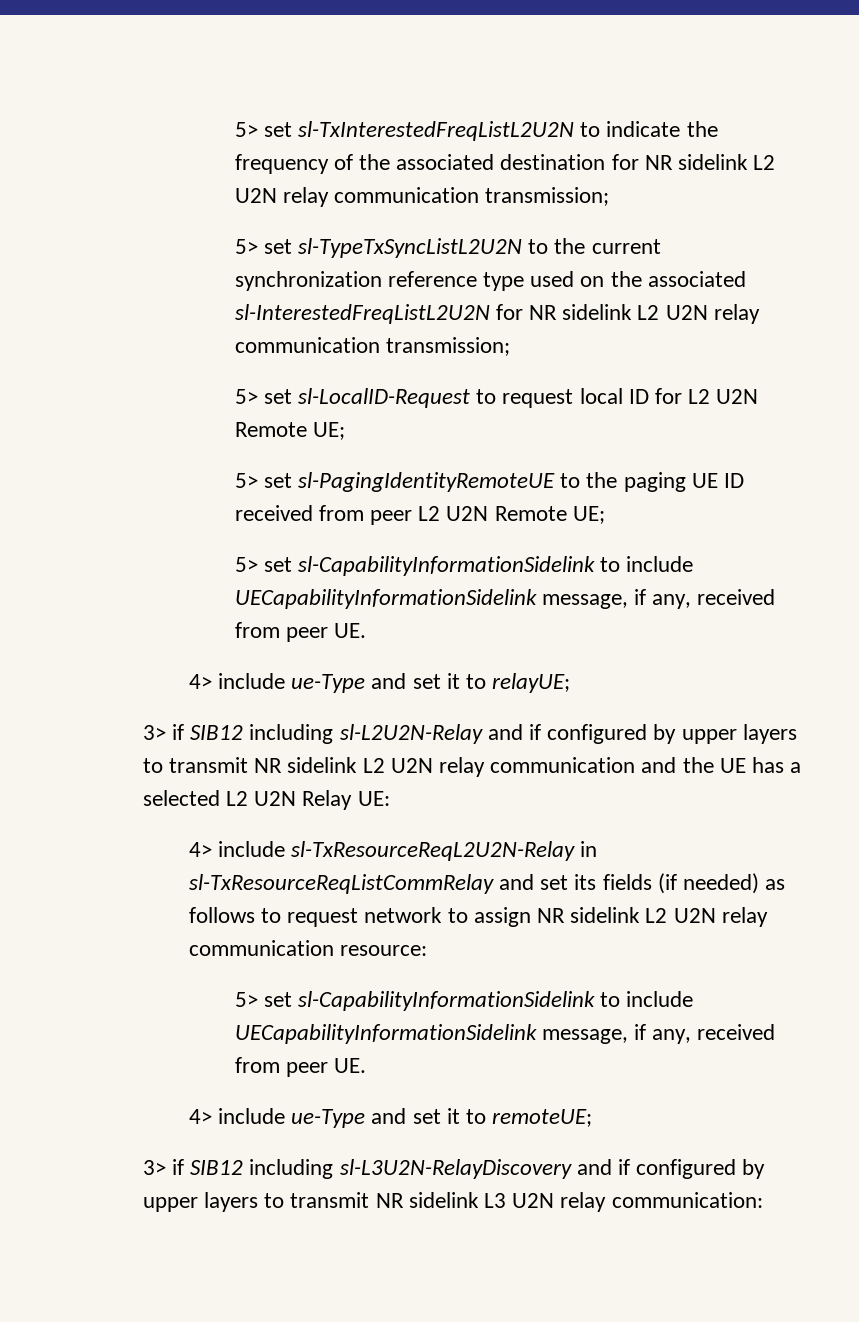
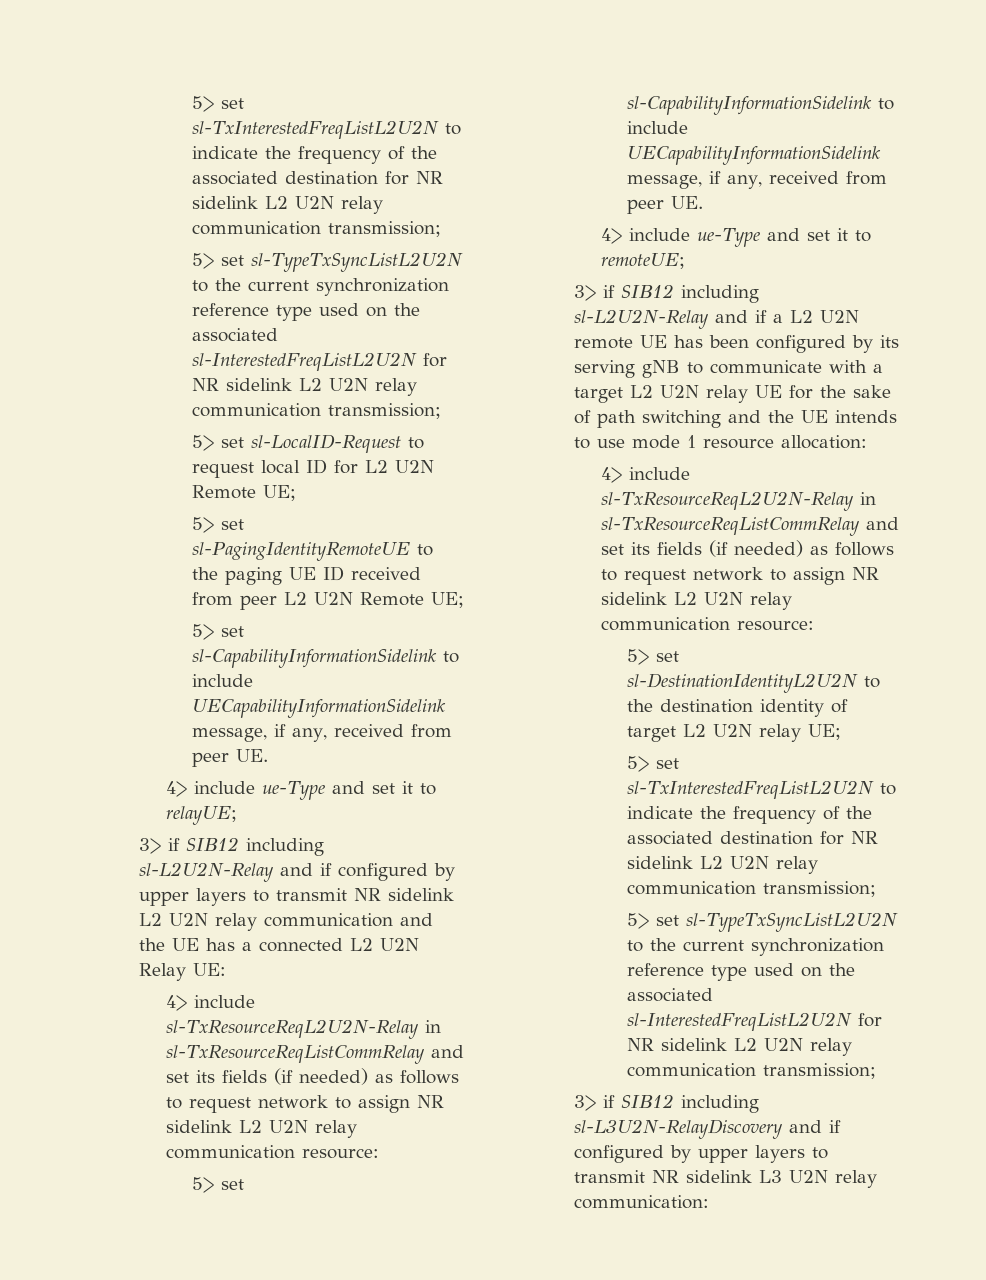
- 3> if SIB12 including sl-L2U2N-Relay and if configured by upper layers to transmit NR sidelink L2 U2N relay communication and the UE has a selected L2 U2N Relay UE:
+ 3> if SIB12 including sl-L2U2N-Relay and if configured by upper layers to transmit NR sidelink L2 U2N relay communication and the UE has a connected L2 U2N Relay UE:
+ 3> if SIB12 including sl-L2U2N-Relay and if a L2 U2N remote UE has been configured by its serving gNB to communicate with a target L2 U2N relay UE for the sake of path switching and the UE intends to use mode 1 resource allocation:
+ 4> include sl-TxResourceReqL2U2N-Relay in sl-TxResourceReqListCommRelay and set its fields (if needed) as follows to request network to assign NR sidelink L2 U2N relay communication resource:
+ 5> set sl-DestinationIdentityL2U2N to the destination identity of target L2 U2N relay UE;
+ 5> set sl-TxInterestedFreqListL2U2N to indicate the frequency of the associated destination for NR sidelink L2 U2N relay communication transmission;
+ 5> set sl-TypeTxSyncListL2U2N to the current synchronization reference type used on the associated sl-InterestedFreqListL2U2N for NR sidelink L2 U2N relay communication transmission;

